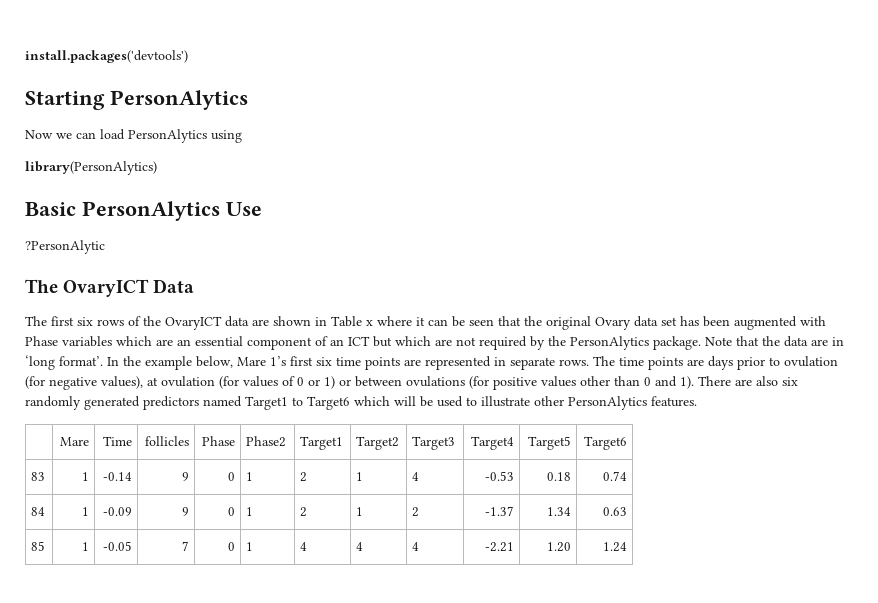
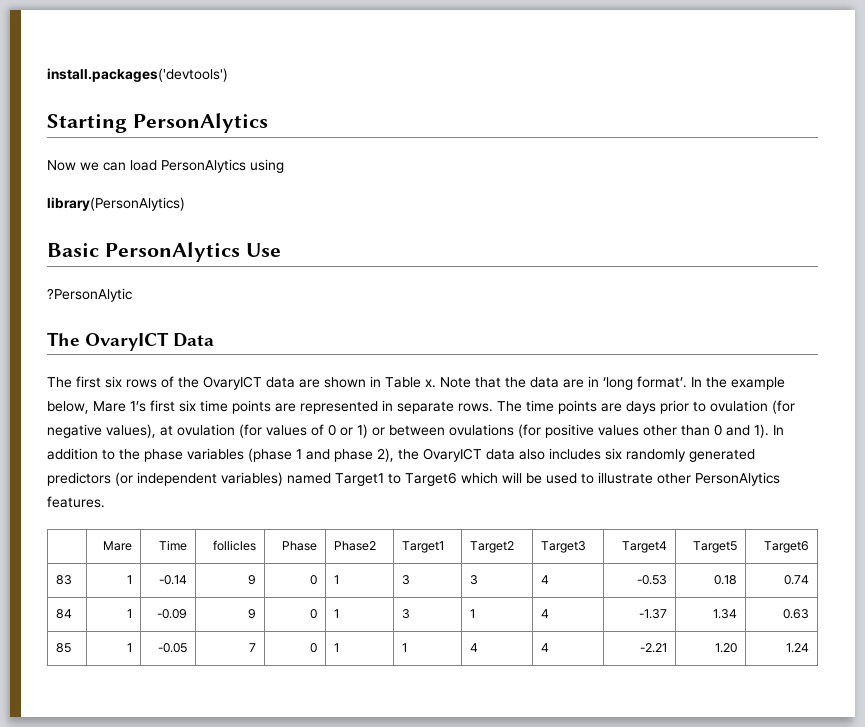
- The first six rows of the OvaryICT data are shown in Table x where it can be seen that the original Ovary data set has been augmented with Phase variables which are an essential component of an ICT but which are not required by the PersonAlytics package.
+ The first six rows of the OvaryICT data are shown in Table x.
- There are also six randomly generated predictors named Target1 to Target6 which will be used to illustrate other PersonAlytics features.
+ In addition to the phase variables (phase 1 and phase 2), the OvaryICT data also includes six randomly generated predictors (or independent variables) named Target1 to Target6 which will be used to illustrate other PersonAlytics features.
- 83 | 1 | -0.14 | 9 | 0 | 1 | 2 | 1 | 4 | -0.53 | 0.18 | 0.74
+ 83 | 1 | -0.14 | 9 | 0 | 1 | 3 | 3 | 4 | -0.53 | 0.18 | 0.74
- 84 | 1 | -0.09 | 9 | 0 | 1 | 2 | 1 | 2 | -1.37 | 1.34 | 0.63
+ 84 | 1 | -0.09 | 9 | 0 | 1 | 3 | 1 | 4 | -1.37 | 1.34 | 0.63
- 85 | 1 | -0.05 | 7 | 0 | 1 | 4 | 4 | 4 | -2.21 | 1.20 | 1.24
+ 85 | 1 | -0.05 | 7 | 0 | 1 | 1 | 4 | 4 | -2.21 | 1.20 | 1.24

